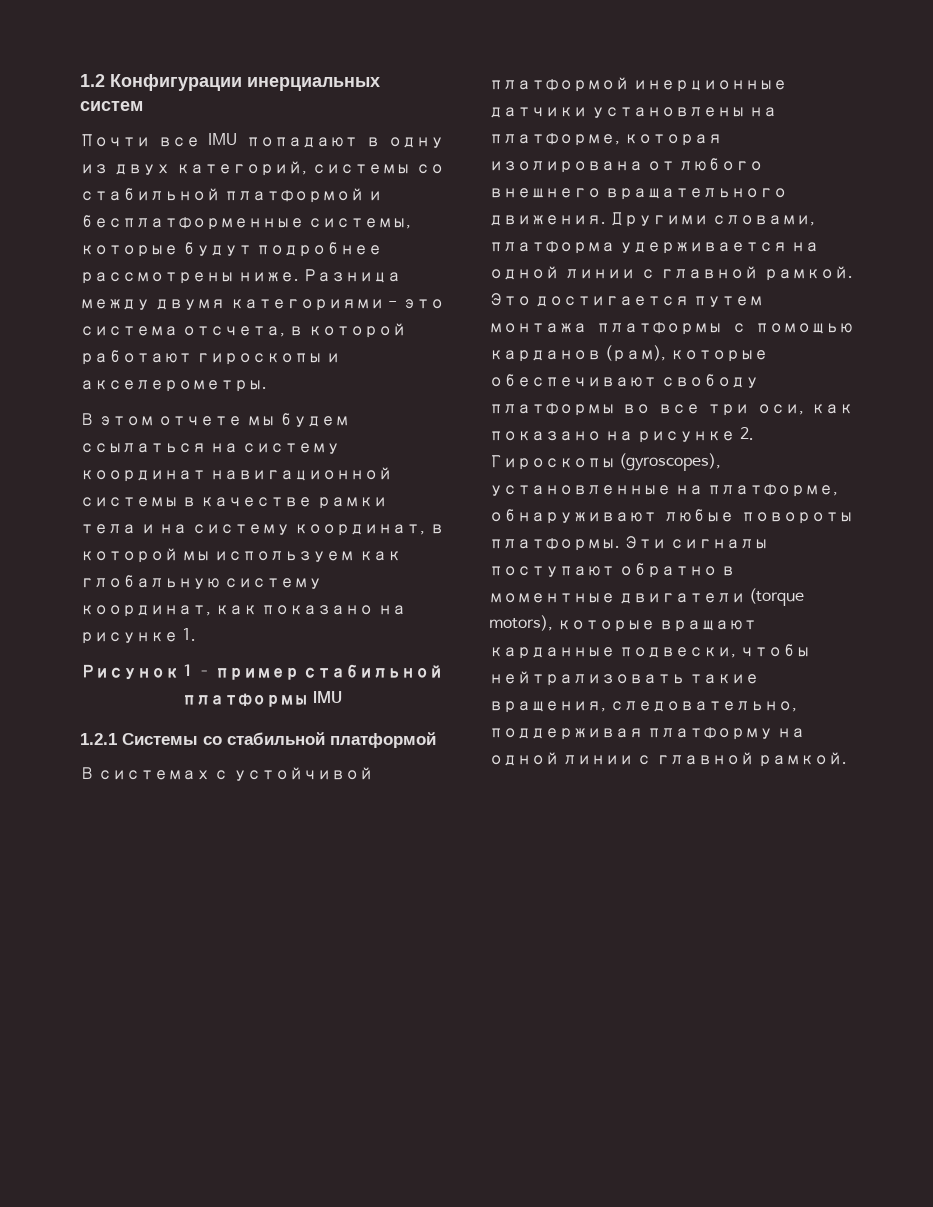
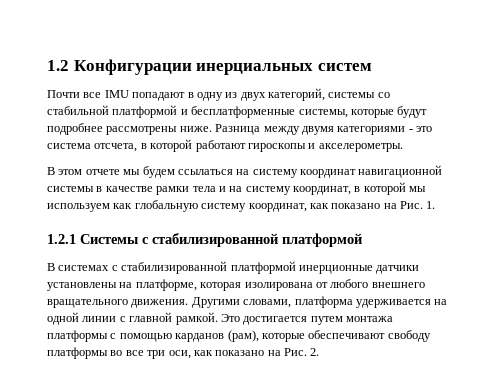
- В этом отчете мы будем ссылаться на систему координат навигационной системы в качестве рамки тела и на систему координат, в которой мы используем как глобальную систему координат, как показано на рисунке 1.
+ В этом отчете мы будем ссылаться на систему координат навигационной системы в качестве рамки тела и на систему координат, в которой мы используем как глобальную систему координат, как показано на Рис. 1.
- Рисунок 1 – пример стабильной платформы IMU
- 1.2.1 Системы со стабильной платформой
+ 1.2.1 Системы с стабилизированной платформой
- В системах с устойчивой платформой инерционные датчики установлены на платформе, которая изолирована от любого внешнего вращательного движения.
+ В системах с стабилизированной платформой инерционные датчики установлены на платформе, которая изолирована от любого внешнего вращательного движения.
- Это достигается путем монтажа платформы с помощью карданов (рам), которые обеспечивают свободу платформы во все три оси, как показано на рисунке 2. Гироскопы (gyroscopes), установленные на платформе, обнаруживают любые повороты платформы. Эти сигналы поступают обратно в моментные двигатели (torque motors), которые вращают карданные подвески, чтобы нейтрализовать такие вращения, следовательно, поддерживая платформу на одной линии с главной рамкой.
+ Это достигается путем монтажа платформы с помощью карданов (рам), которые обеспечивают свободу платформы во все три оси, как показано на Рис. 2.

